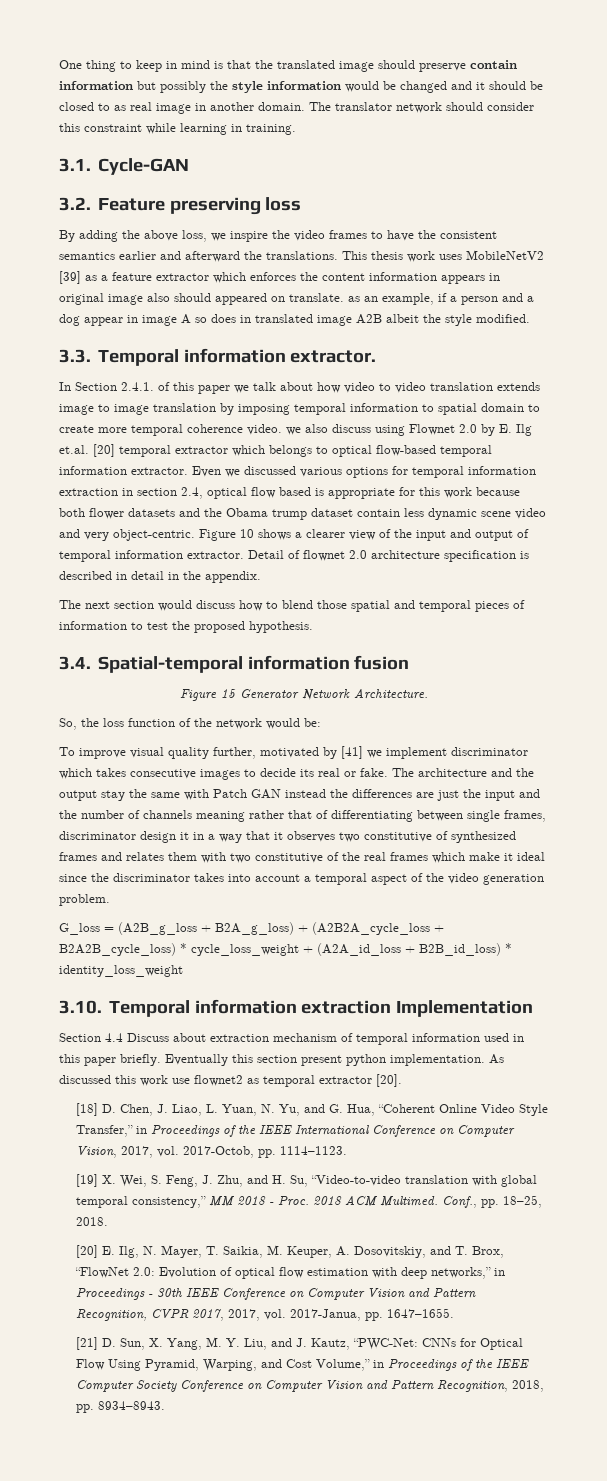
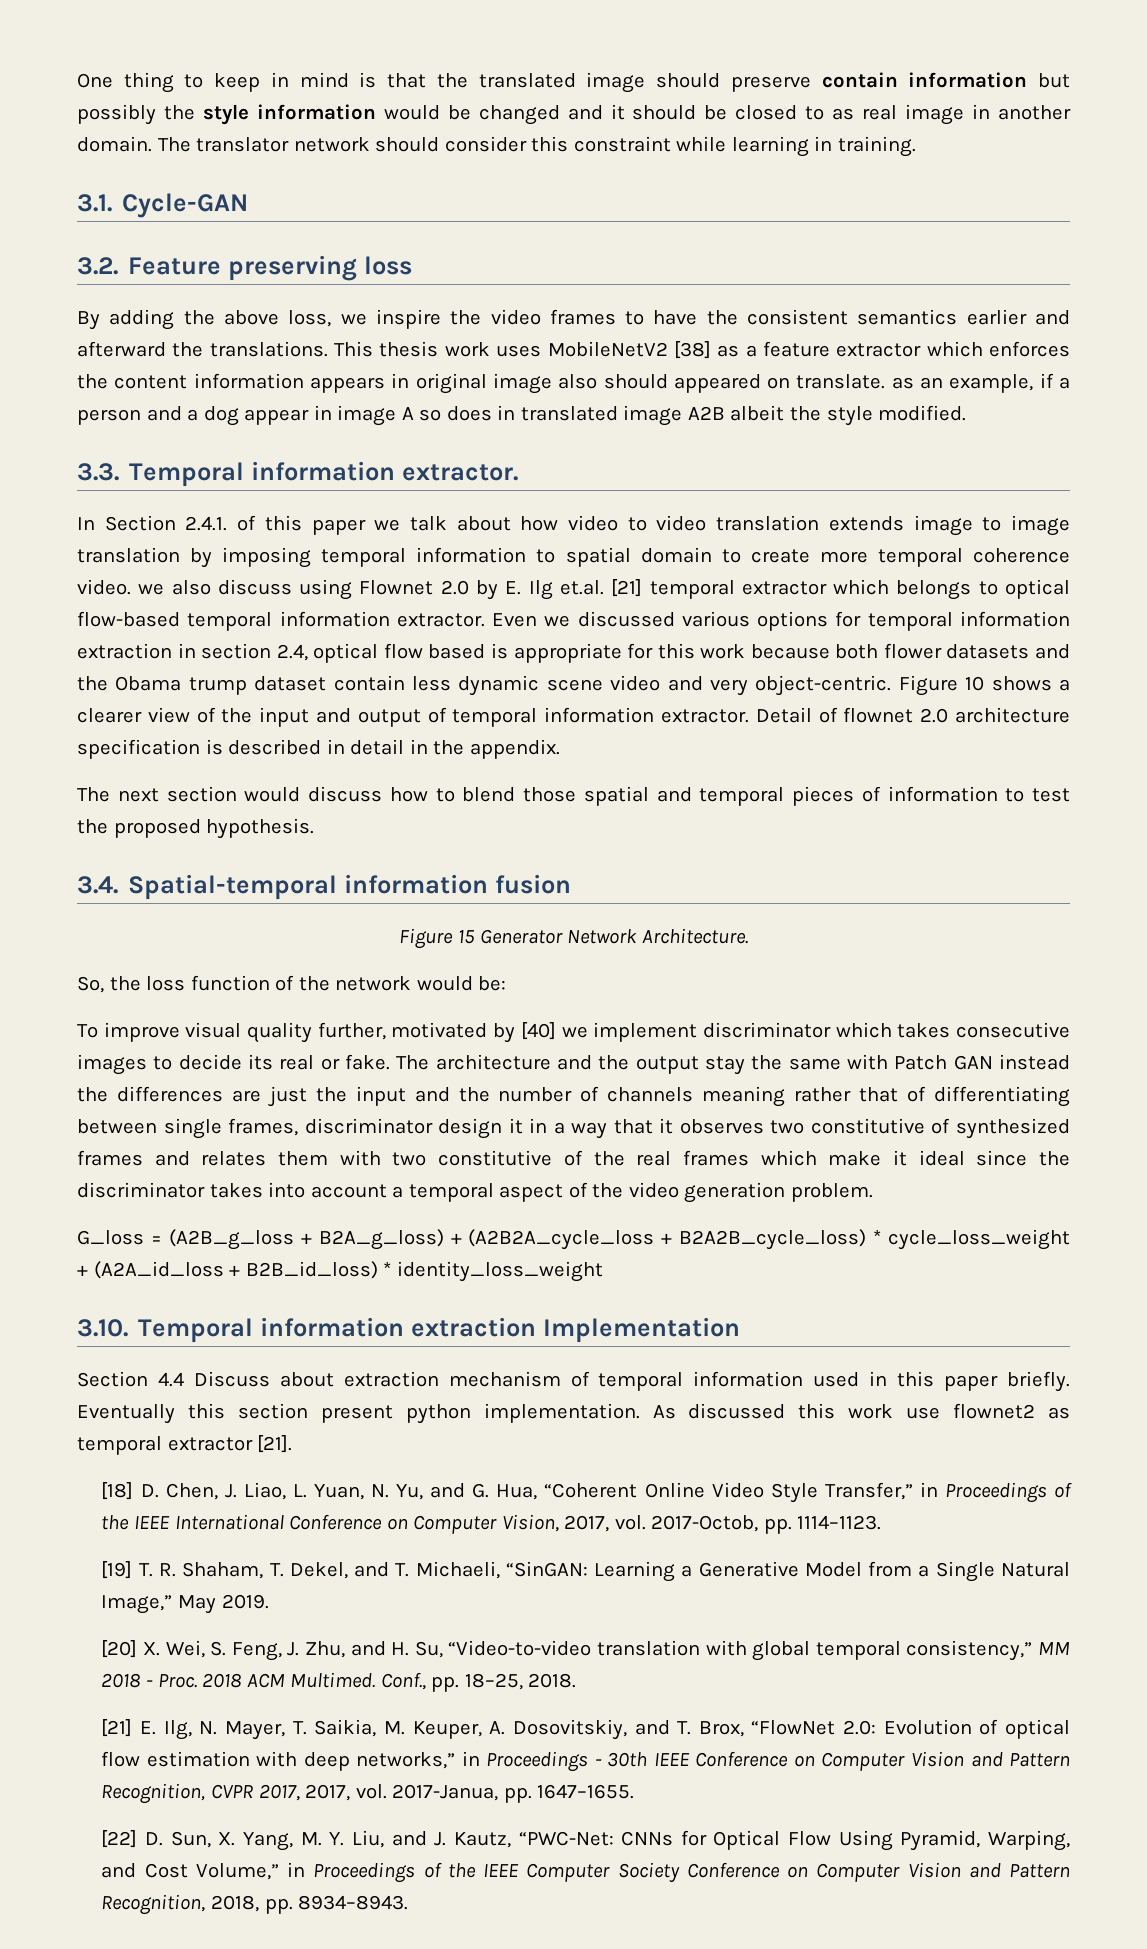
- This thesis work uses MobileNetV2 [39] as a feature extractor which enforces the content information appears in original image also should appeared on translate. as an example, if a person and a dog appear in image A so does in translated image A2B albeit the style modified.
+ This thesis work uses MobileNetV2 [38] as a feature extractor which enforces the content information appears in original image also should appeared on translate. as an example, if a person and a dog appear in image A so does in translated image A2B albeit the style modified.
- In Section 2.4.1. of this paper we talk about how video to video translation extends image to image translation by imposing temporal information to spatial domain to create more temporal coherence video. we also discuss using Flownet 2.0 by E. Ilg et.al. [20] temporal extractor which belongs to optical flow-based temporal information extractor.
+ In Section 2.4.1. of this paper we talk about how video to video translation extends image to image translation by imposing temporal information to spatial domain to create more temporal coherence video. we also discuss using Flownet 2.0 by E. Ilg et.al. [21] temporal extractor which belongs to optical flow-based temporal information extractor.
- To improve visual quality further, motivated by [41] we implement discriminator which takes consecutive images to decide its real or fake.
+ To improve visual quality further, motivated by [40] we implement discriminator which takes consecutive images to decide its real or fake.
- As discussed this work use flownet2 as temporal extractor [20].
+ As discussed this work use flownet2 as temporal extractor [21].
- [19] X. Wei, S. Feng, J. Zhu, and H. Su, “Video-to-video translation with global temporal consistency,” MM 2018 - Proc.
+ [19] T. R. Shaham, T. Dekel, and T. Michaeli, “SinGAN: Learning a Generative Model from a Single Natural Image,” May 2019.
+ [20] X. Wei, S. Feng, J. Zhu, and H. Su, “Video-to-video translation with global temporal consistency,” MM 2018 - Proc.
- [20] E. Ilg, N. Mayer, T. Saikia, M. Keuper, A. Dosovitskiy, and T. Brox, “FlowNet 2.0: Evolution of optical flow estimation with deep networks,” in Proceedings - 30th IEEE Conference on Computer Vision and Pattern Recognition, CVPR 2017, 2017, vol. 2017-Janua, pp. 1647–1655.
+ [21] E. Ilg, N. Mayer, T. Saikia, M. Keuper, A. Dosovitskiy, and T. Brox, “FlowNet 2.0: Evolution of optical flow estimation with deep networks,” in Proceedings - 30th IEEE Conference on Computer Vision and Pattern Recognition, CVPR 2017, 2017, vol. 2017-Janua, pp. 1647–1655.
- [21] D. Sun, X. Yang, M. Y. Liu, and J. Kautz, “PWC-Net: CNNs for Optical Flow Using Pyramid, Warping, and Cost Volume,” in Proceedings of the IEEE Computer Society Conference on Computer Vision and Pattern Recognition, 2018, pp. 8934–8943.
+ [22] D. Sun, X. Yang, M. Y. Liu, and J. Kautz, “PWC-Net: CNNs for Optical Flow Using Pyramid, Warping, and Cost Volume,” in Proceedings of the IEEE Computer Society Conference on Computer Vision and Pattern Recognition, 2018, pp. 8934–8943.

